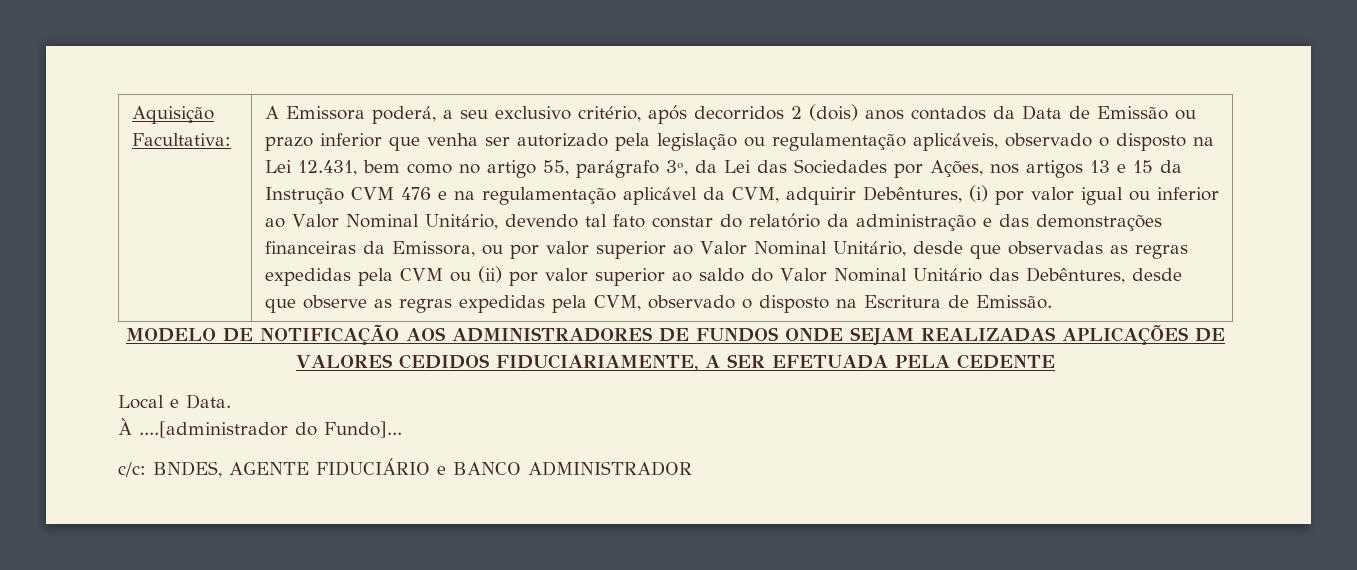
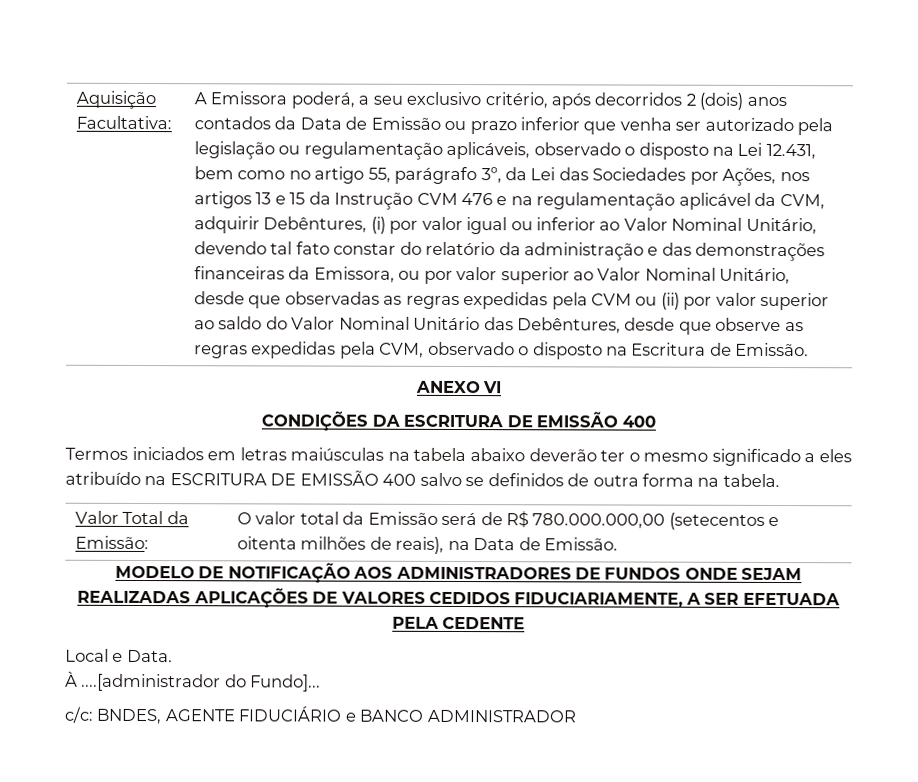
+ ANEXO VI
+ CONDIÇÕES DA ESCRITURA DE EMISSÃO 400
+ Termos iniciados em letras maiúsculas na tabela abaixo deverão ter o mesmo significado a eles atribuído na ESCRITURA DE EMISSÃO 400 salvo se definidos de outra forma na tabela.
+ Valor Total da Emissão: | O valor total da Emissão será de R$ 780.000.000,00 (setecentos e oitenta milhões de reais), na Data de Emissão.

